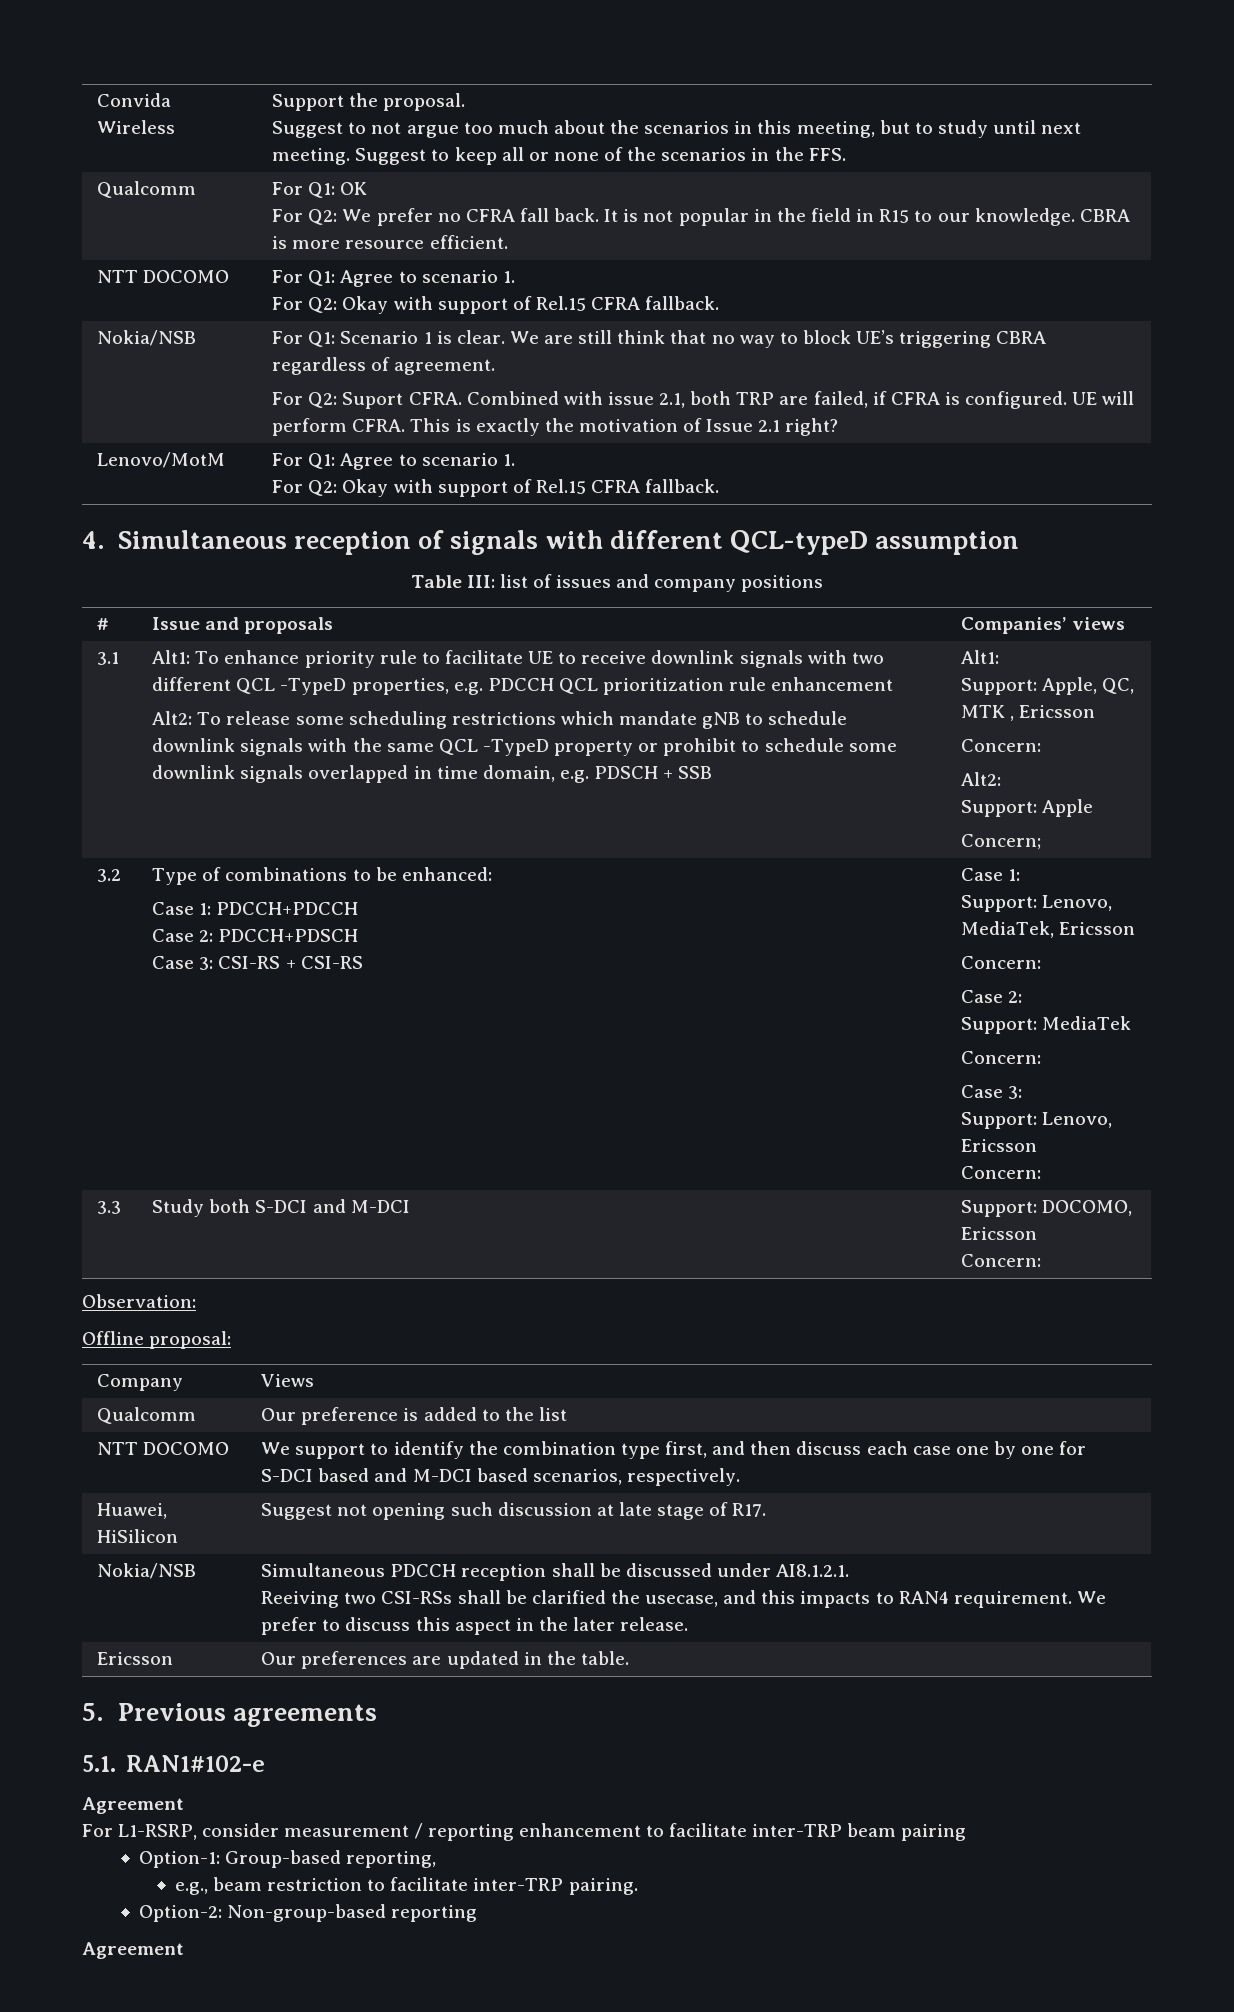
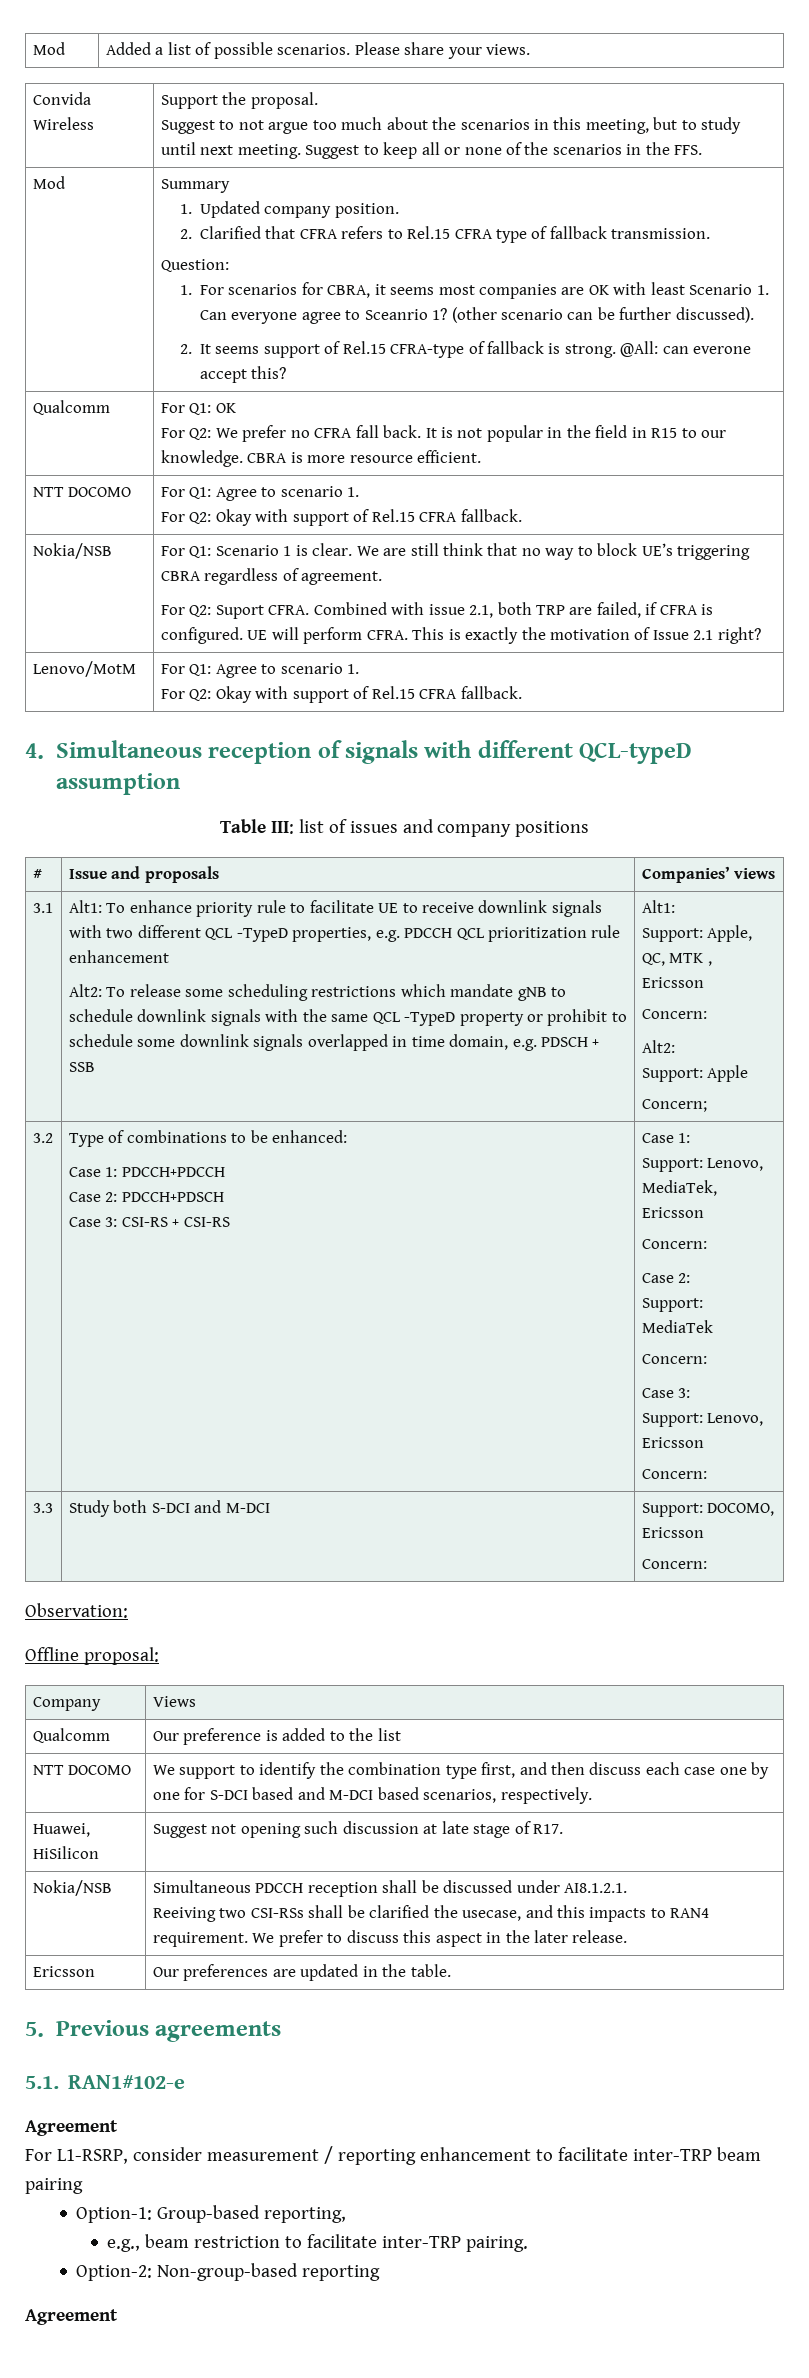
+ Mod | Added a list of possible scenarios. Please share your views.
+ Mod | Summary
+ 1. Updated company position.
+ 2. Clarified that CFRA refers to Rel.15 CFRA type of fallback transmission.
+ Question:
+ 1. For scenarios for CBRA, it seems most companies are OK with least Scenario 1. Can everyone agree to Sceanrio 1? (other scenario can be further discussed).
+ 2. It seems support of Rel.15 CFRA-type of fallback is strong. @All: can everone accept this?

